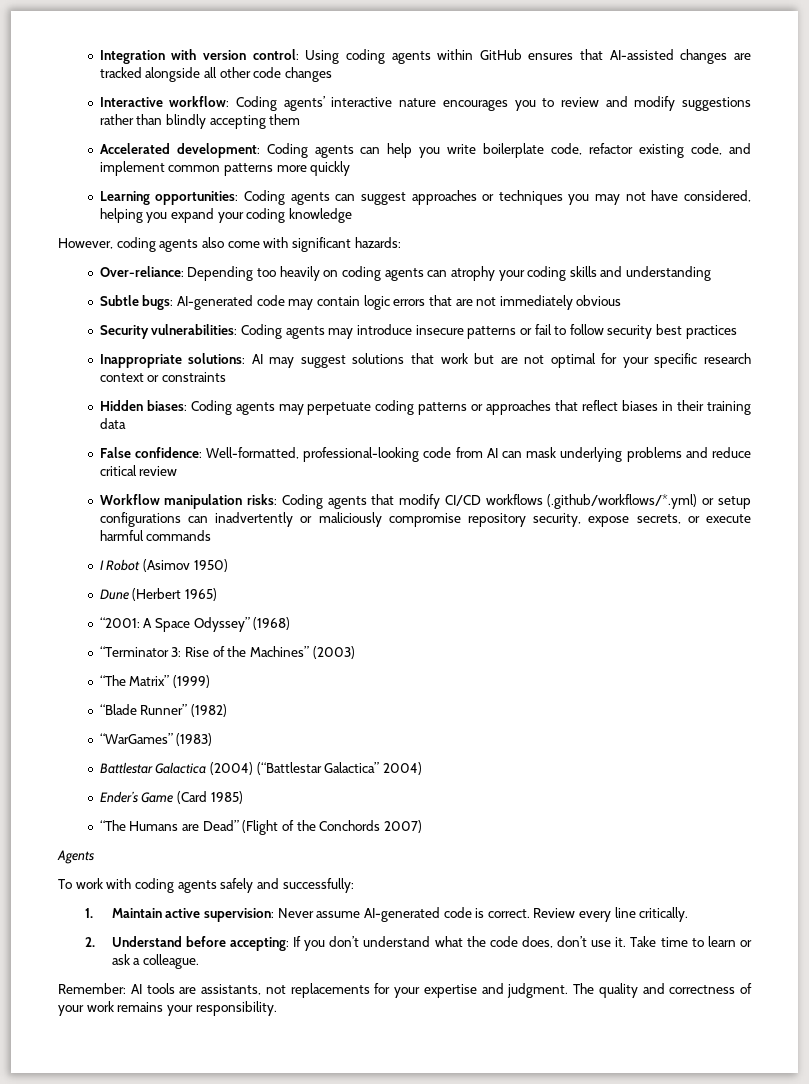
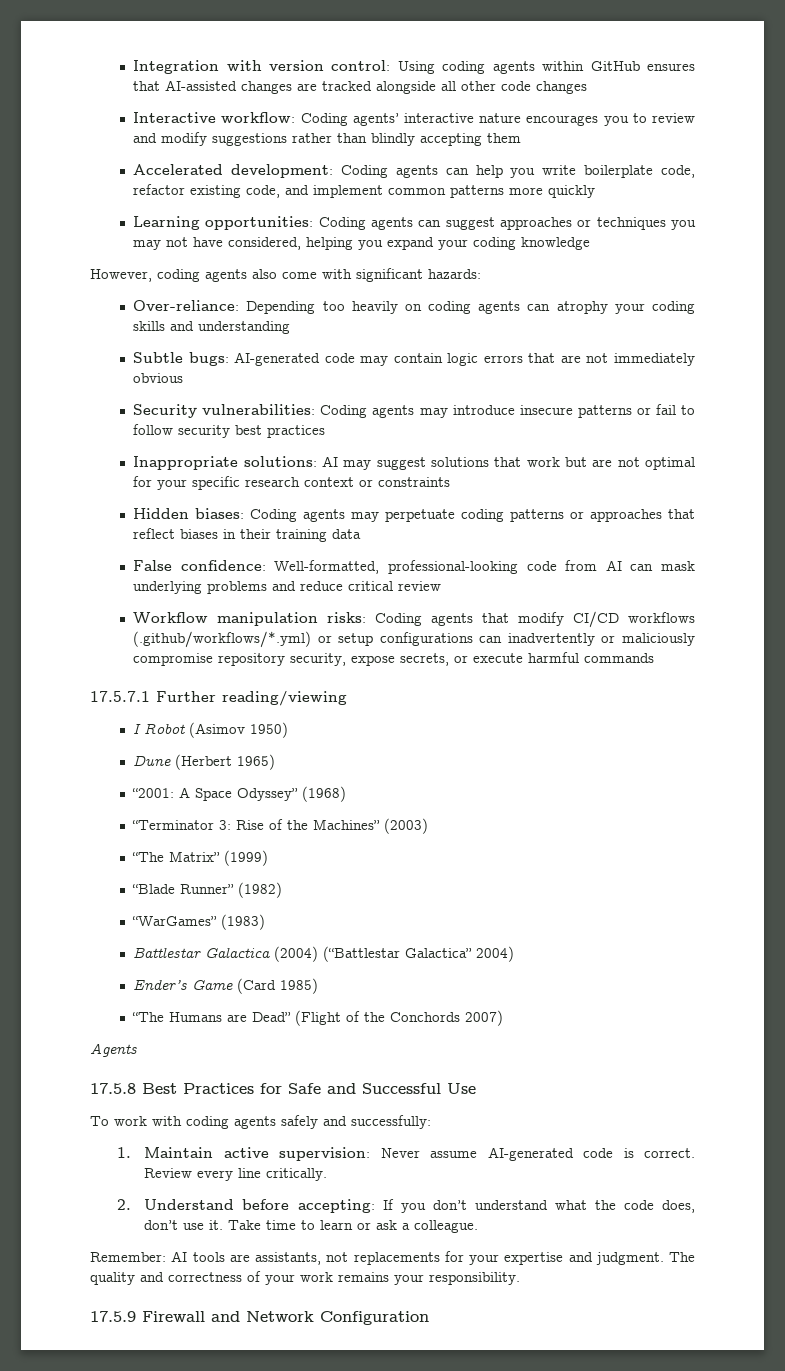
+ 17.5.7.1 Further reading/viewing
+ 17.5.8 Best Practices for Safe and Successful Use
+ 17.5.9 Firewall and Network Configuration

